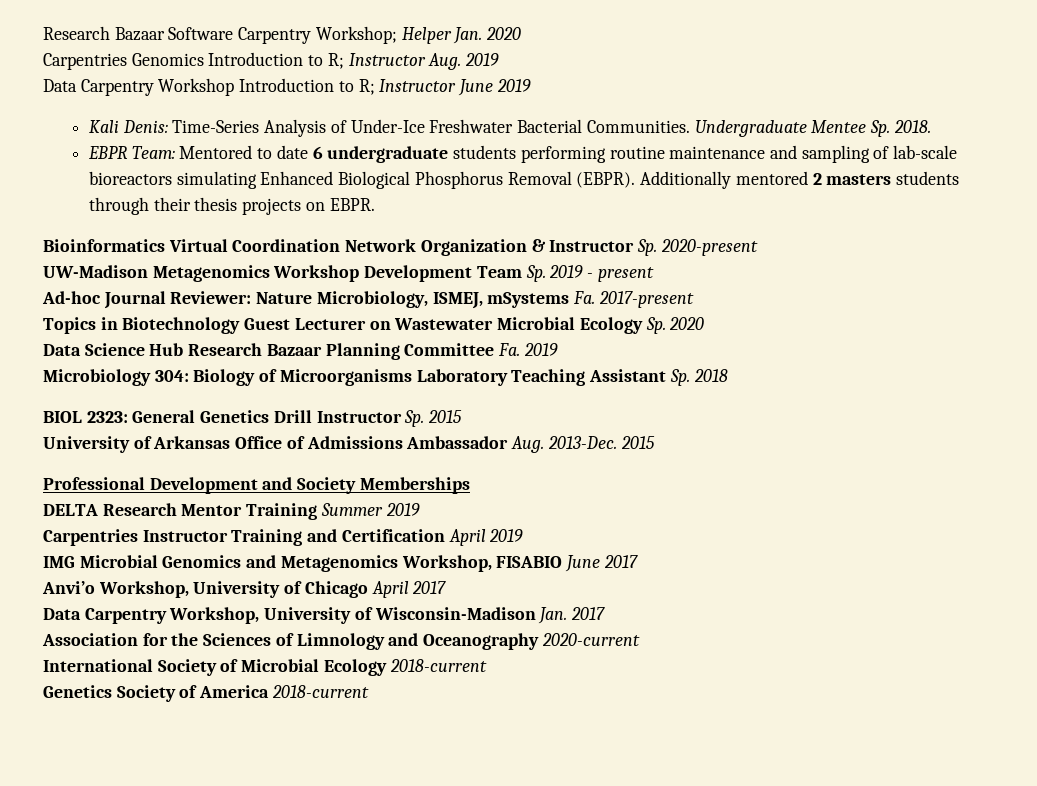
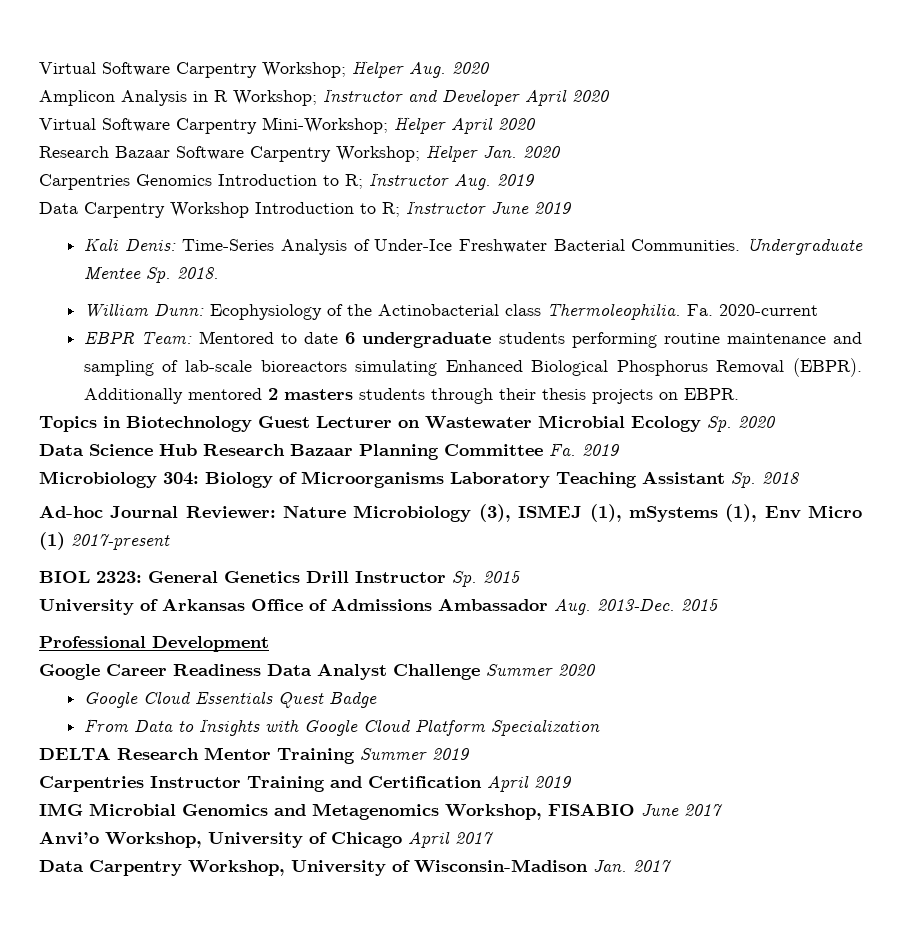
+ Virtual Software Carpentry Workshop; Helper Aug. 2020
+ Amplicon Analysis in R Workshop; Instructor and Developer April 2020
+ Virtual Software Carpentry Mini-Workshop; Helper April 2020
+ William Dunn: Ecophysiology of the Actinobacterial class Thermoleophilia. Fa. 2020-current
- Bioinformatics Virtual Coordination Network Organization & Instructor Sp. 2020-present
- UW-Madison Metagenomics Workshop Development Team Sp. 2019 - present
- Ad-hoc Journal Reviewer: Nature Microbiology, ISMEJ, mSystems Fa. 2017-present
+ Ad-hoc Journal Reviewer: Nature Microbiology (3), ISMEJ (1), mSystems (1), Env Micro (1) 2017-present
- Professional Development and Society Memberships
+ Professional Development
+ Google Career Readiness Data Analyst Challenge Summer 2020
+ Google Cloud Essentials Quest Badge
+ From Data to Insights with Google Cloud Platform Specialization
- Association for the Sciences of Limnology and Oceanography 2020-current
- International Society of Microbial Ecology 2018-current
- Genetics Society of America 2018-current

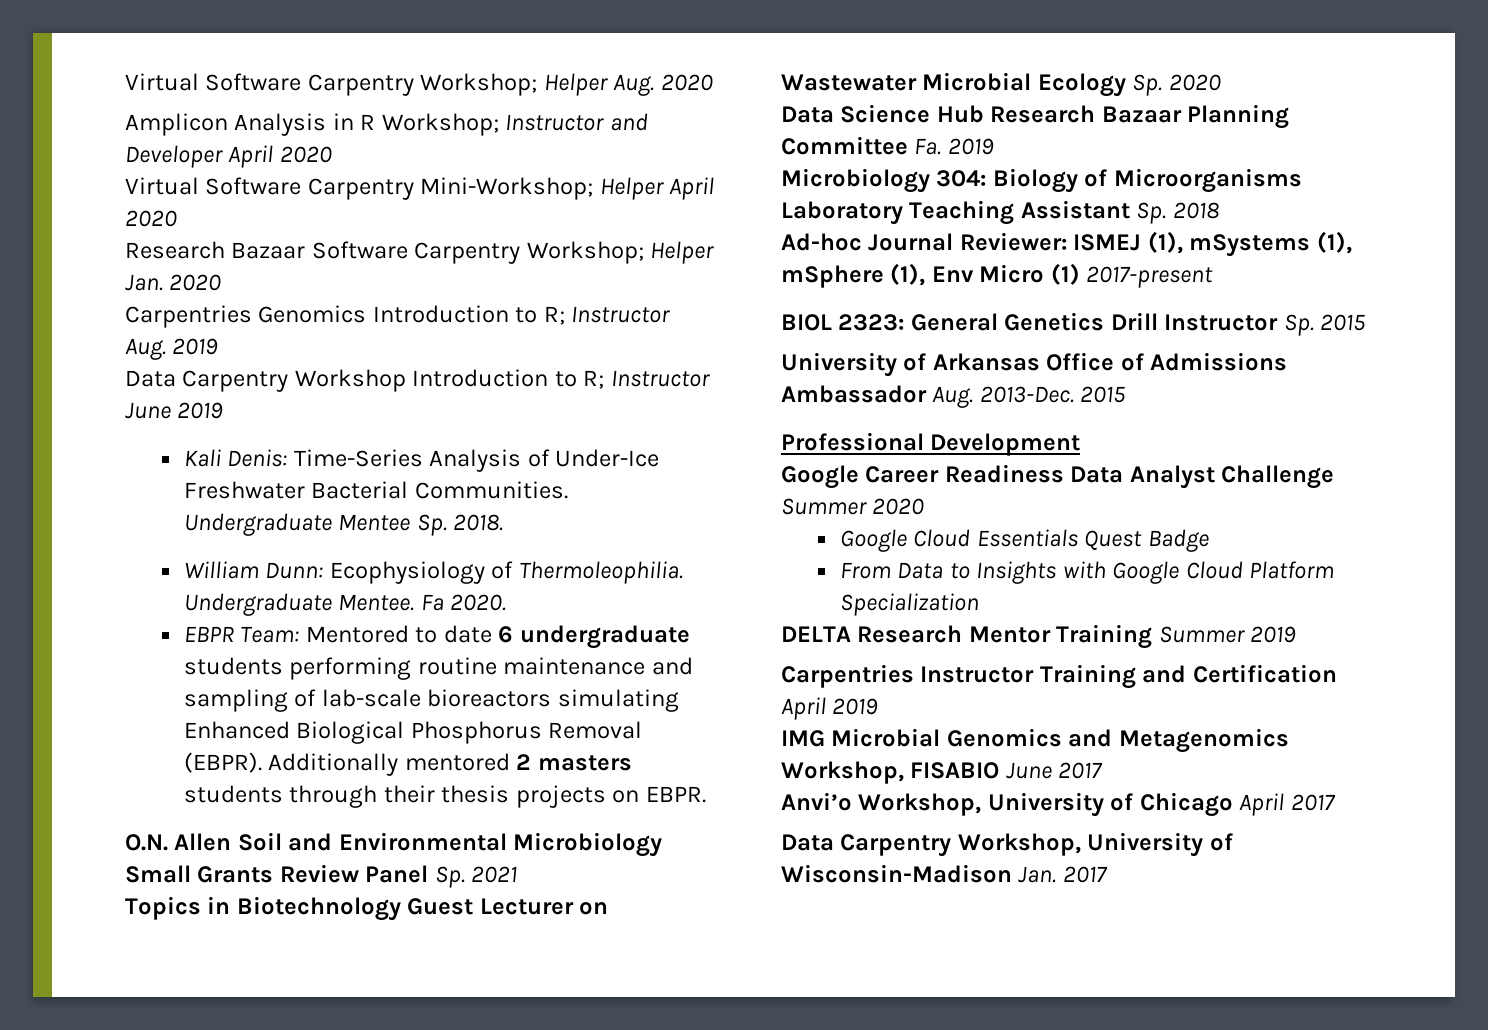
- William Dunn: Ecophysiology of the Actinobacterial class Thermoleophilia. Fa. 2020-current
+ William Dunn: Ecophysiology of Thermoleophilia. Undergraduate Mentee. Fa 2020.
+ O.N. Allen Soil and Environmental Microbiology Small Grants Review Panel Sp. 2021
- Ad-hoc Journal Reviewer: Nature Microbiology (3), ISMEJ (1), mSystems (1), Env Micro (1) 2017-present
+ Ad-hoc Journal Reviewer: ISMEJ (1), mSystems (1), mSphere (1), Env Micro (1) 2017-present

